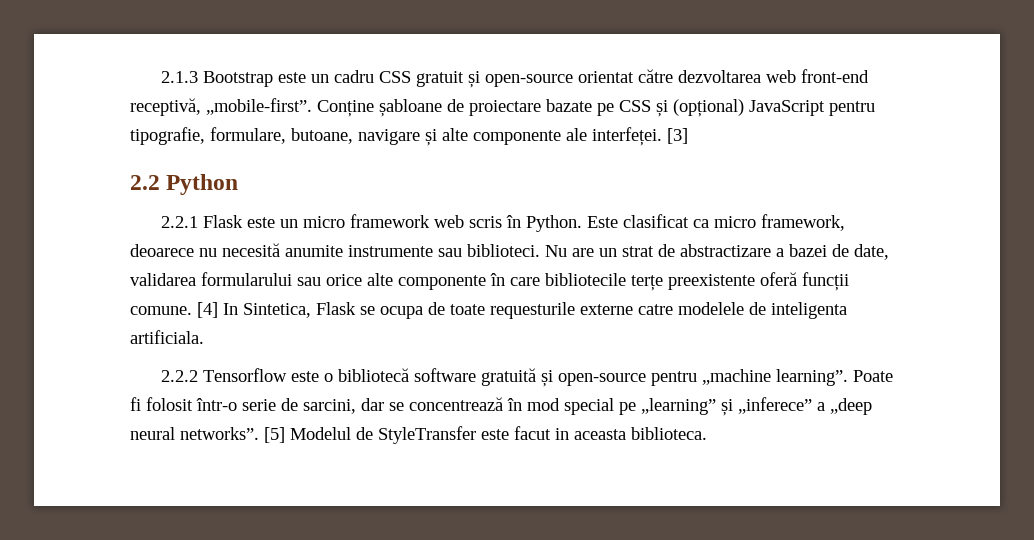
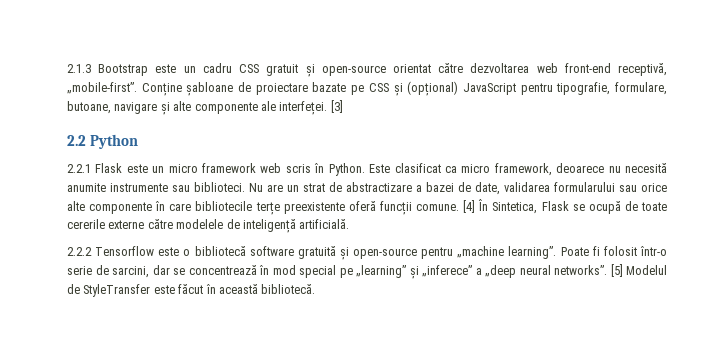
- [4] In Sintetica, Flask se ocupa de toate requesturile externe catre modelele de inteligenta artificiala.
+ [4] În Sintetica, Flask se ocupă de toate cererile externe către modelele de inteligență artificială.
- [5] Modelul de StyleTransfer este facut in aceasta biblioteca.
+ [5] Modelul de StyleTransfer este făcut în această bibliotecă.

